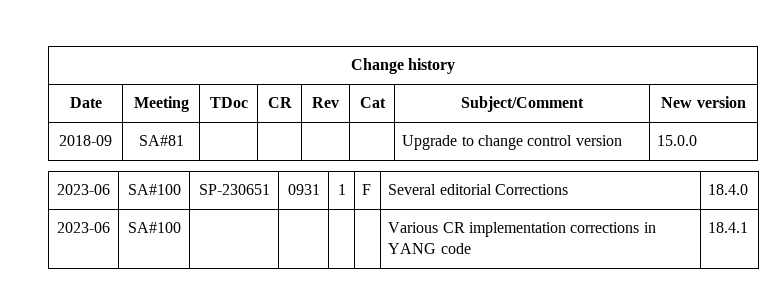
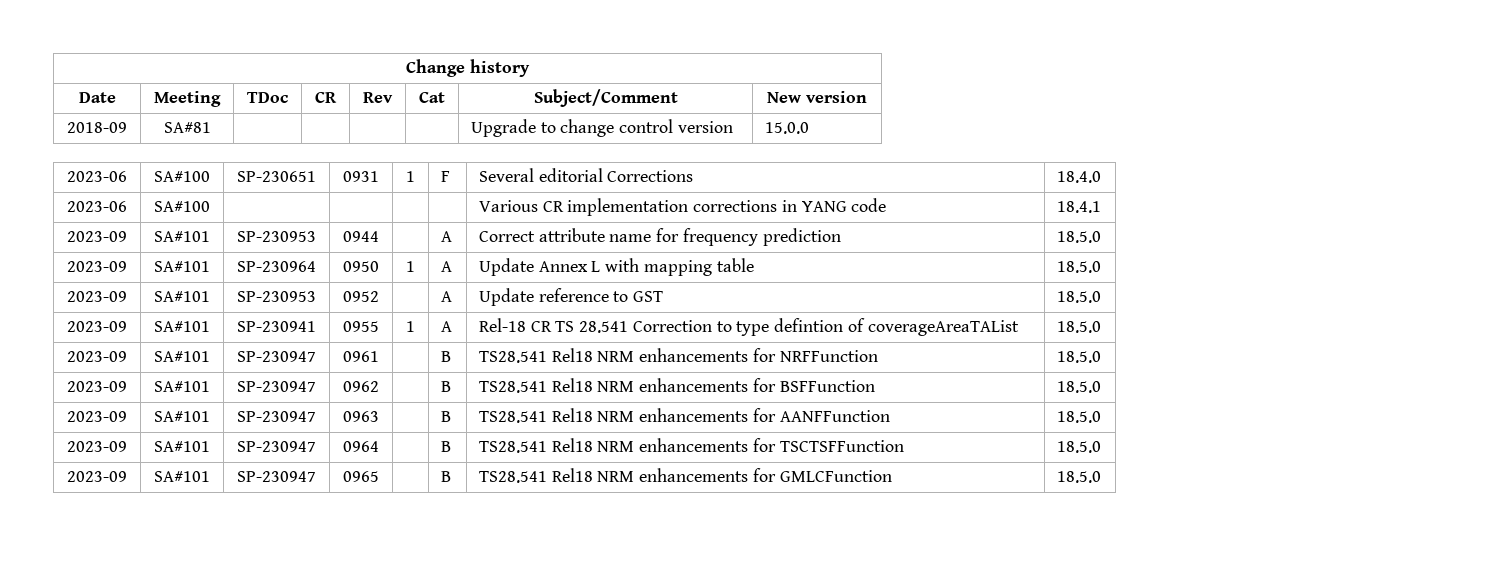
+ 2023-09 | SA#101 | SP-230953 | 0944 | | A | Correct attribute name for frequency prediction | 18.5.0
+ 2023-09 | SA#101 | SP-230964 | 0950 | 1 | A | Update Annex L with mapping table | 18.5.0
+ 2023-09 | SA#101 | SP-230953 | 0952 | | A | Update reference to GST | 18.5.0
+ 2023-09 | SA#101 | SP-230941 | 0955 | 1 | A | Rel-18 CR TS 28.541 Correction to type defintion of coverageAreaTAList | 18.5.0
+ 2023-09 | SA#101 | SP-230947 | 0961 | | B | TS28.541 Rel18 NRM enhancements for NRFFunction | 18.5.0
+ 2023-09 | SA#101 | SP-230947 | 0962 | | B | TS28.541 Rel18 NRM enhancements for BSFFunction | 18.5.0
+ 2023-09 | SA#101 | SP-230947 | 0963 | | B | TS28.541 Rel18 NRM enhancements for AANFFunction | 18.5.0
+ 2023-09 | SA#101 | SP-230947 | 0964 | | B | TS28.541 Rel18 NRM enhancements for TSCTSFFunction | 18.5.0
+ 2023-09 | SA#101 | SP-230947 | 0965 | | B | TS28.541 Rel18 NRM enhancements for GMLCFunction | 18.5.0

